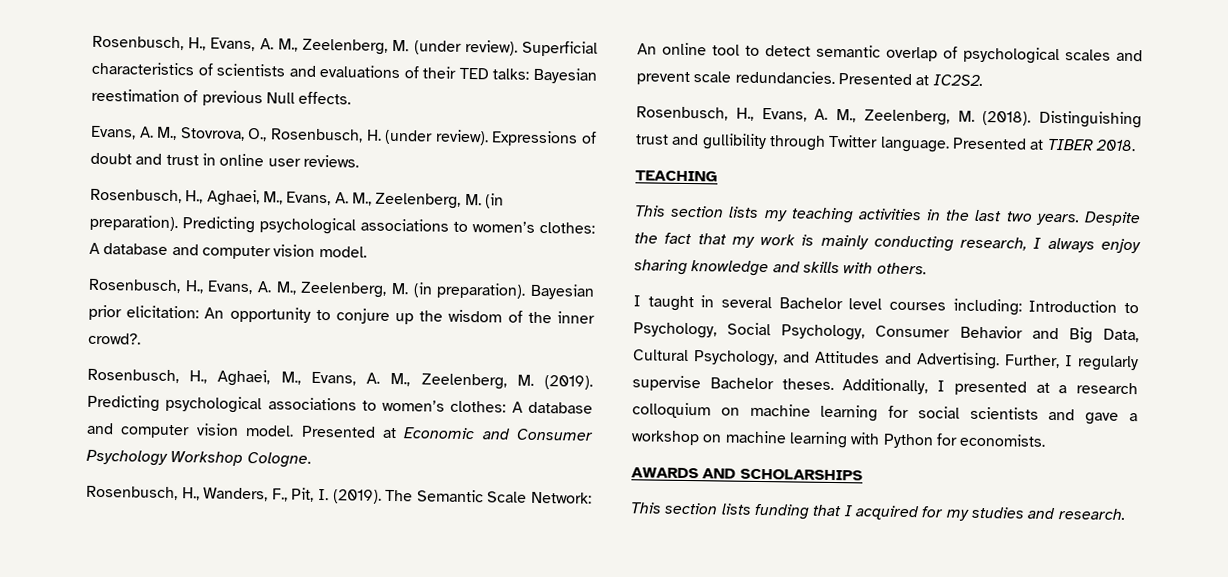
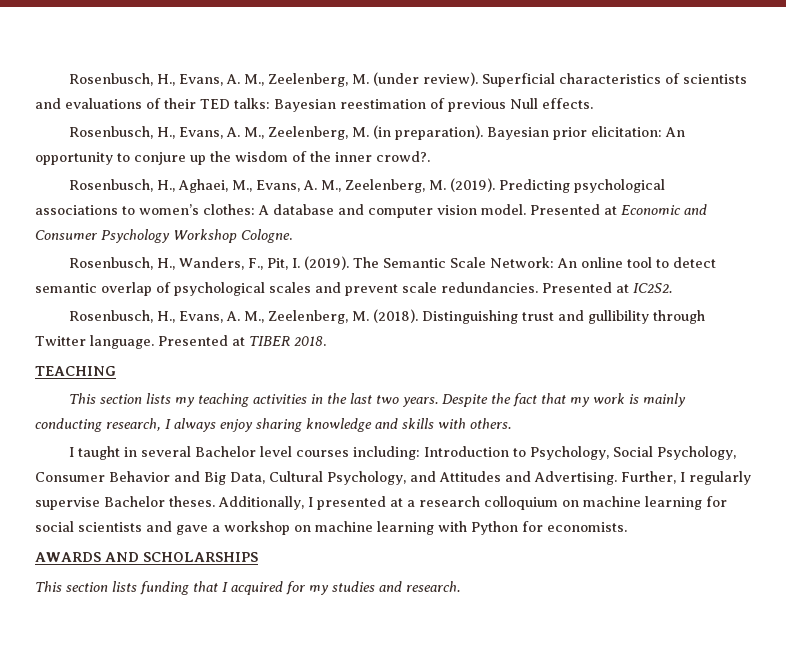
- Evans, A. M., Stovrova, O., Rosenbusch, H. (under review). Expressions of doubt and trust in online user reviews.
- Rosenbusch, H., Aghaei, M., Evans, A. M., Zeelenberg, M. (in preparation). Predicting psychological associations to women’s clothes: A database and computer vision model.

